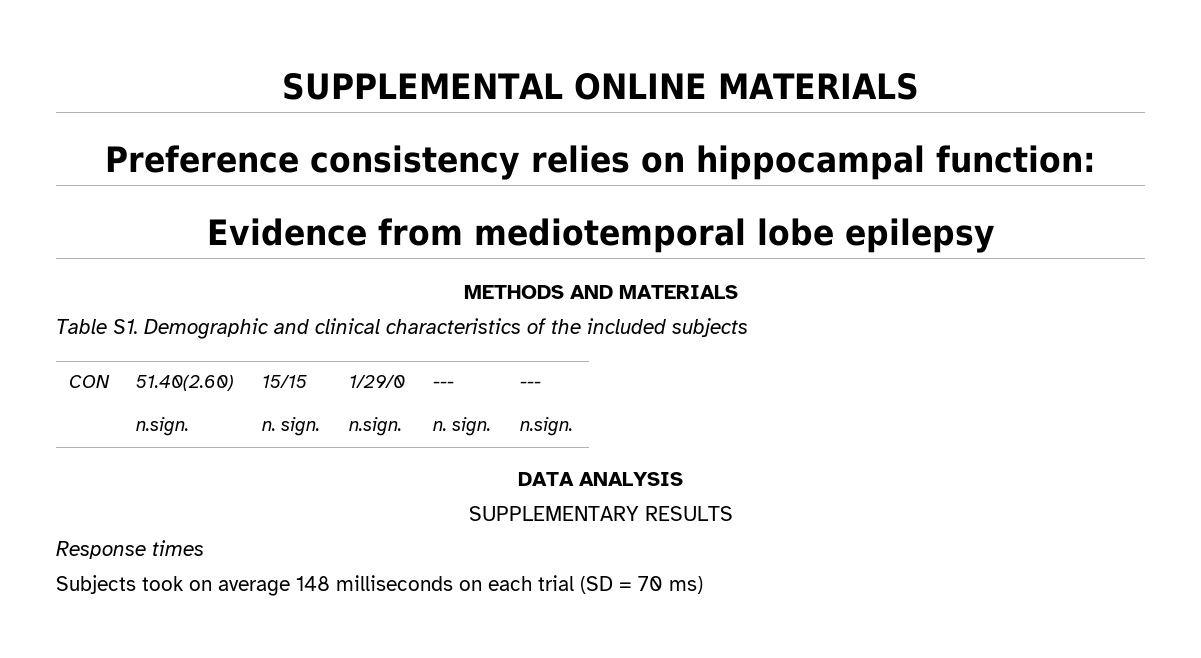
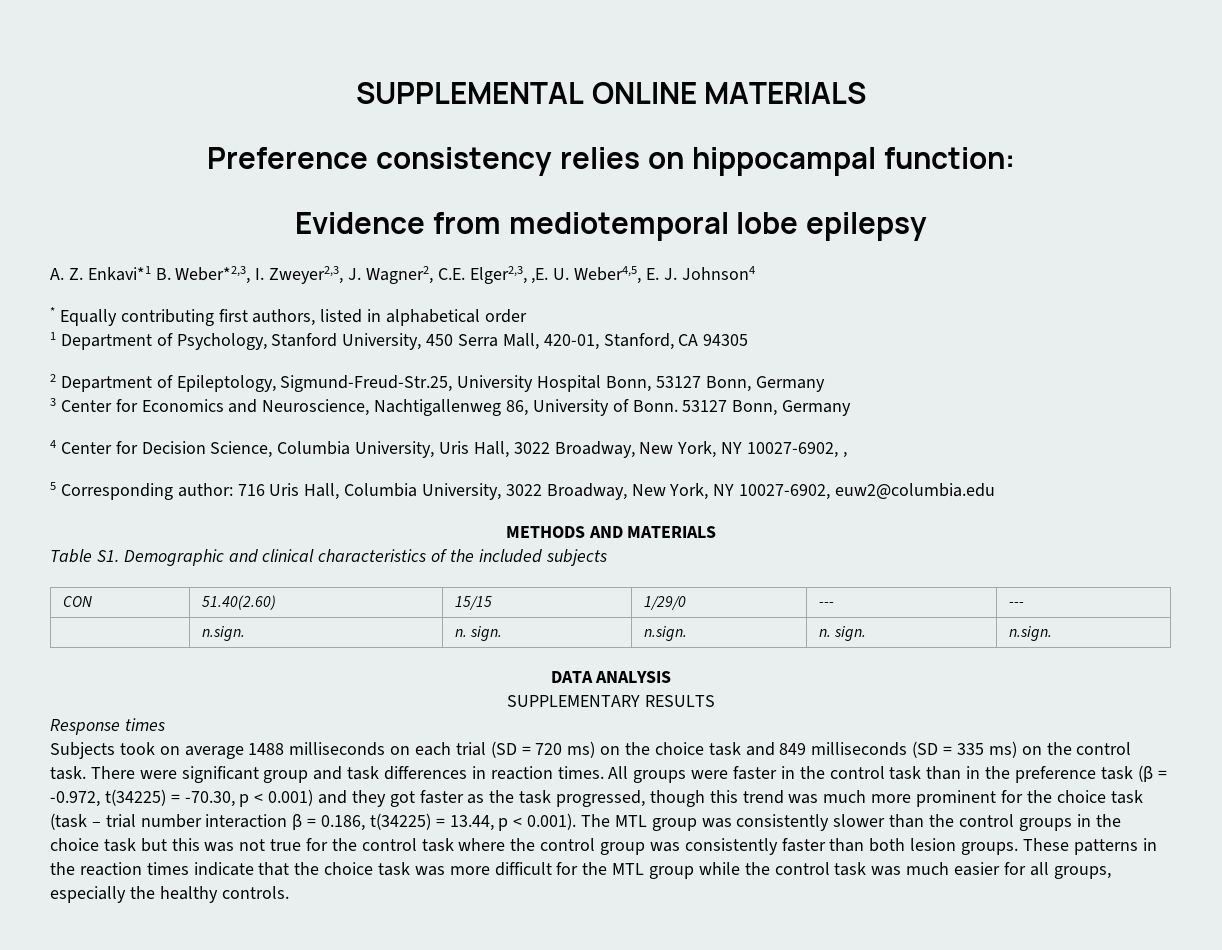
+ A. Z. Enkavi*1 B. Weber*2,3, I. Zweyer2,3, J. Wagner2, C.E. Elger2,3, ,E. U. Weber4,5, E. J. Johnson4
+ * Equally contributing first authors, listed in alphabetical order
+ 1 Department of Psychology, Stanford University, 450 Serra Mall, 420-01, Stanford, CA 94305
+ 2 Department of Epileptology, Sigmund-Freud-Str.25, University Hospital Bonn, 53127 Bonn, Germany
+ 3 Center for Economics and Neuroscience, Nachtigallenweg 86, University of Bonn. 53127 Bonn, Germany
+ 4 Center for Decision Science, Columbia University, Uris Hall, 3022 Broadway, New York, NY 10027-6902, ,
+ 5 Corresponding author: 716 Uris Hall, Columbia University, 3022 Broadway, New York, NY 10027-6902, euw2@columbia.edu
- Subjects took on average 148 milliseconds on each trial (SD = 70 ms)
+ Subjects took on average 1488 milliseconds on each trial (SD = 720 ms) on the choice task and 849 milliseconds (SD = 335 ms) on the control task. There were significant group and task differences in reaction times. All groups were faster in the control task than in the preference task (β = -0.972, t(34225) = -70.30, p < 0.001) and they got faster as the task progressed, though this trend was much more prominent for the choice task (task – trial number interaction β = 0.186, t(34225) = 13.44, p < 0.001). The MTL group was consistently slower than the control groups in the choice task but this was not true for the control task where the control group was consistently faster than both lesion groups. These patterns in the reaction times indicate that the choice task was more difficult for the MTL group while the control task was much easier for all groups, especially the healthy controls.

